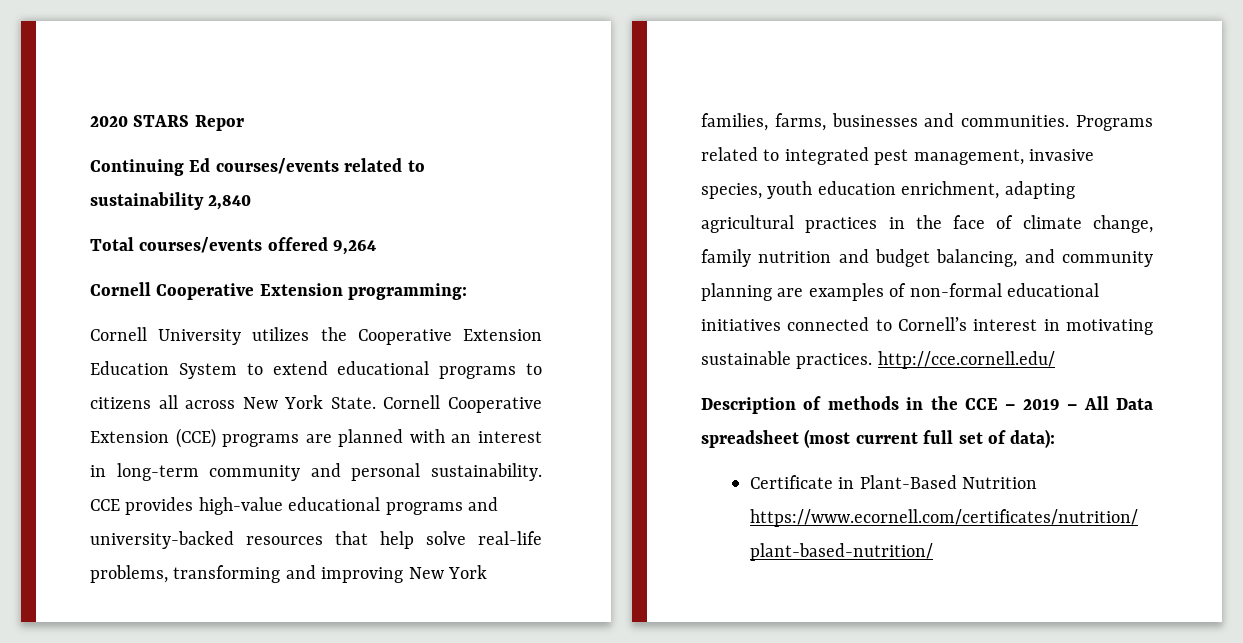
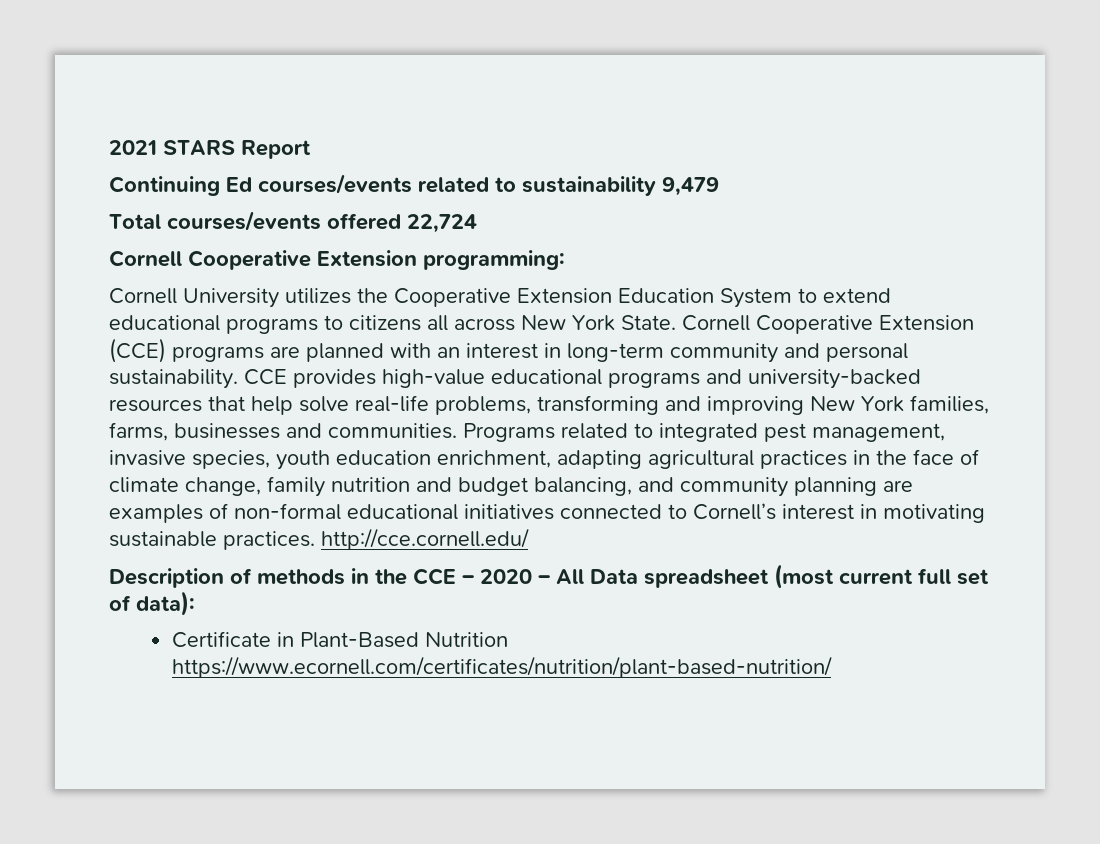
- 2020 STARS Repor
+ 2021 STARS Report
- Continuing Ed courses/events related to sustainability 2,840
+ Continuing Ed courses/events related to sustainability 9,479
- Total courses/events offered 9,264
+ Total courses/events offered 22,724
- Description of methods in the CCE – 2019 – All Data spreadsheet (most current full set of data):
+ Description of methods in the CCE – 2020 – All Data spreadsheet (most current full set of data):

